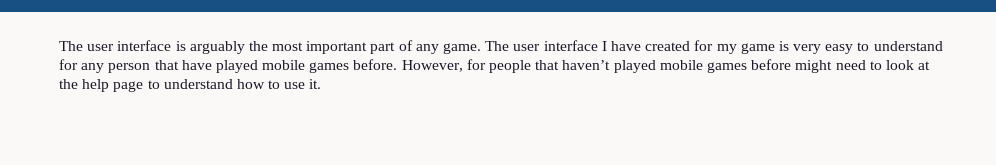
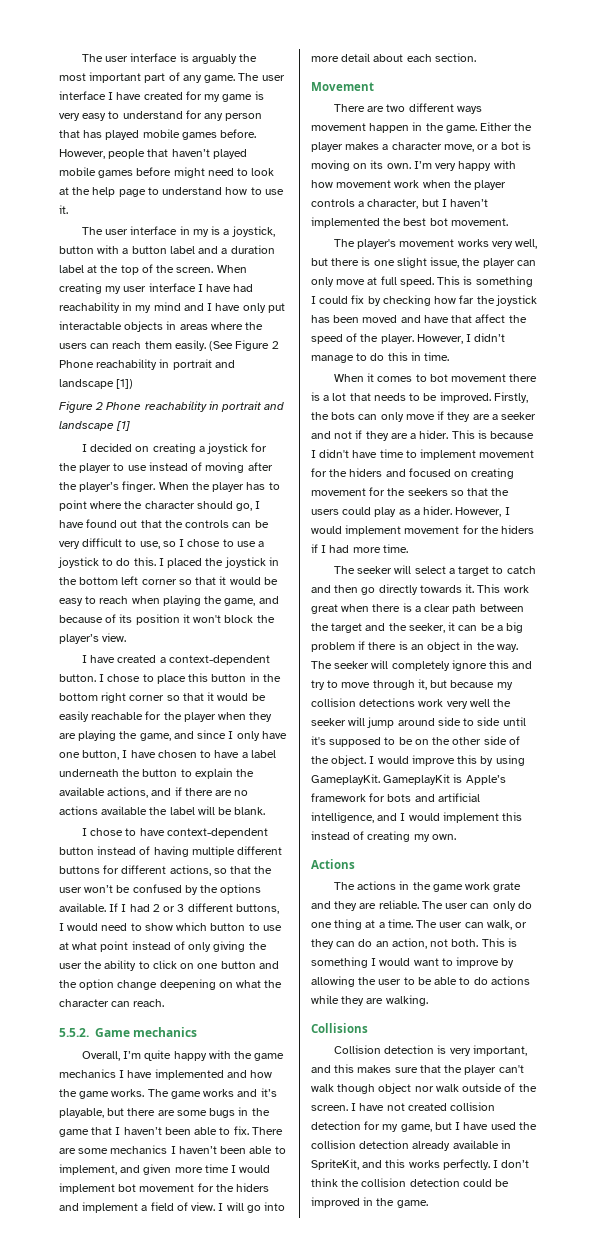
- The user interface I have created for my game is very easy to understand for any person that have played mobile games before.
+ The user interface I have created for my game is very easy to understand for any person that has played mobile games before.
- However, for people that haven’t played mobile games before might need to look at the help page to understand how to use it.
+ However, people that haven’t played mobile games before might need to look at the help page to understand how to use it.
+ The user interface in my is a joystick, button with a button label and a duration label at the top of the screen. When creating my user interface I have had reachability in my mind and I have only put interactable objects in areas where the users can reach them easily. (See Figure 2 Phone reachability in portrait and landscape [1])
+ Figure 2 Phone reachability in portrait and landscape [1]
+ I decided on creating a joystick for the player to use instead of moving after the player’s finger. When the player has to point where the character should go, I have found out that the controls can be very difficult to use, so I chose to use a joystick to do this. I placed the joystick in the bottom left corner so that it would be easy to reach when playing the game, and because of its position it won't block the player’s view.
+ I have created a context-dependent button. I chose to place this button in the bottom right corner so that it would be easily reachable for the player when they are playing the game, and since I only have one button, I have chosen to have a label underneath the button to explain the available actions, and if there are no actions available the label will be blank.
+ I chose to have context-dependent button instead of having multiple different buttons for different actions, so that the user won’t be confused by the options available. If I had 2 or 3 different buttons, I would need to show which button to use at what point instead of only giving the user the ability to click on one button and the option change deepening on what the character can reach.
+ 5.5.2. Game mechanics
+ Overall, I’m quite happy with the game mechanics I have implemented and how the game works. The game works and it’s playable, but there are some bugs in the game that I haven’t been able to fix. There are some mechanics I haven’t been able to implement, and given more time I would implement bot movement for the hiders and implement a field of view. I will go into more detail about each section.
+ Movement
+ There are two different ways movement happen in the game. Either the player makes a character move, or a bot is moving on its own. I’m very happy with how movement work when the player controls a character, but I haven’t implemented the best bot movement.
+ The player's movement works very well, but there is one slight issue, the player can only move at full speed. This is something I could fix by checking how far the joystick has been moved and have that affect the speed of the player. However, I didn’t manage to do this in time.
+ When it comes to bot movement there is a lot that needs to be improved. Firstly, the bots can only move if they are a seeker and not if they are a hider. This is because I didn't have time to implement movement for the hiders and focused on creating movement for the seekers so that the users could play as a hider. However, I would implement movement for the hiders if I had more time.
+ The seeker will select a target to catch and then go directly towards it. This work great when there is a clear path between the target and the seeker, it can be a big problem if there is an object in the way. The seeker will completely ignore this and try to move through it, but because my collision detections work very well the seeker will jump around side to side until it's supposed to be on the other side of the object. I would improve this by using GameplayKit. GameplayKit is Apple’s framework for bots and artificial intelligence, and I would implement this instead of creating my own.
+ Actions
+ The actions in the game work grate and they are reliable. The user can only do one thing at a time. The user can walk, or they can do an action, not both. This is something I would want to improve by allowing the user to be able to do actions while they are walking.
+ Collisions
+ Collision detection is very important, and this makes sure that the player can't walk though object nor walk outside of the screen. I have not created collision detection for my game, but I have used the collision detection already available in SpriteKit, and this works perfectly. I don’t think the collision detection could be improved in the game.

